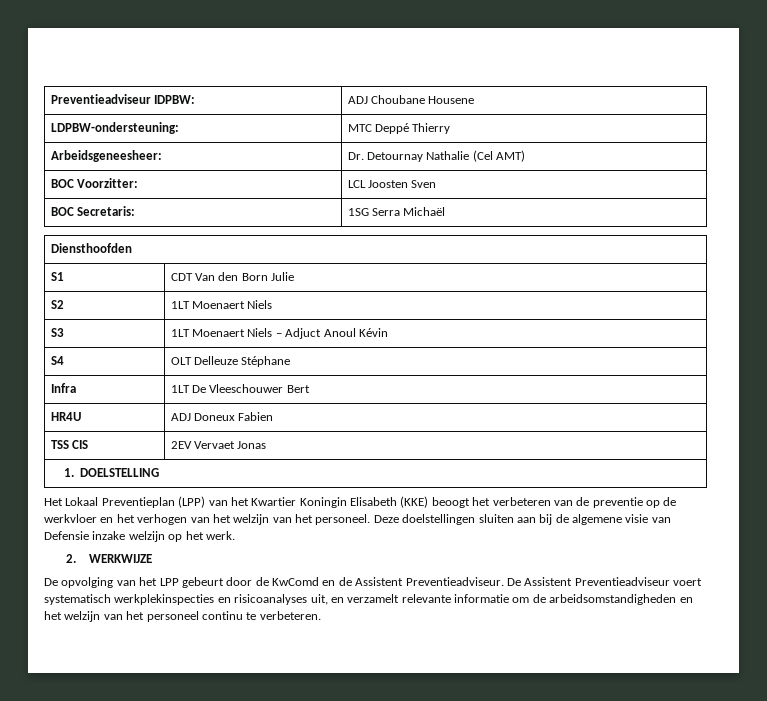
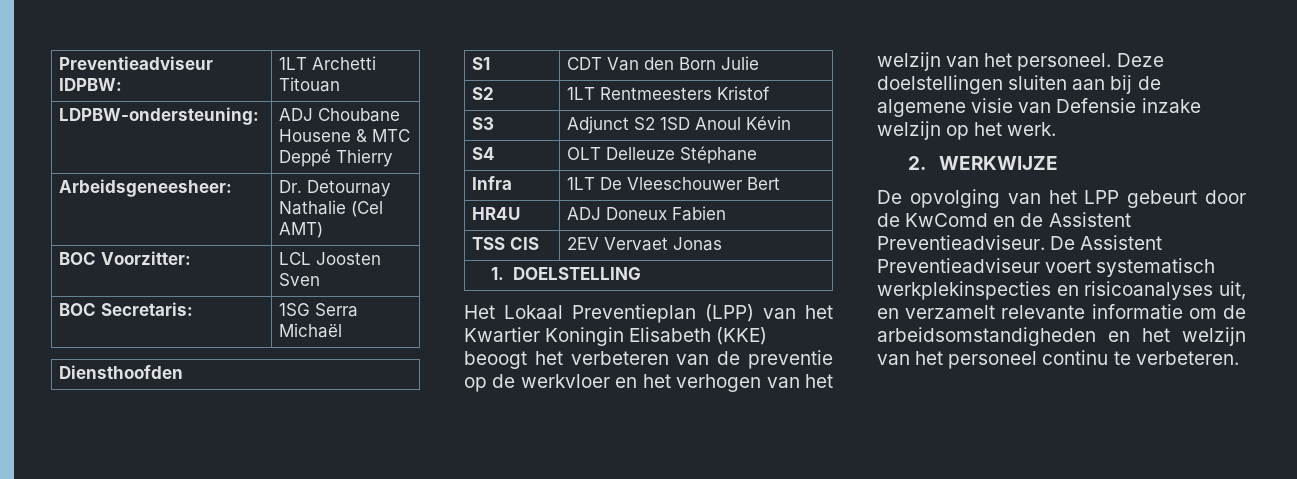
- Preventieadviseur IDPBW: | ADJ Choubane Housene
- LDPBW-ondersteuning: | MTC Deppé Thierry
+ Preventieadviseur IDPBW: | 1LT Archetti Titouan
+ LDPBW-ondersteuning: | ADJ Choubane Housene & MTC Deppé Thierry
- S2 | 1LT Moenaert Niels
+ S2 | 1LT Rentmeesters Kristof
- S3 | 1LT Moenaert Niels – Adjuct Anoul Kévin
+ S3 | Adjunct S2 1SD Anoul Kévin

